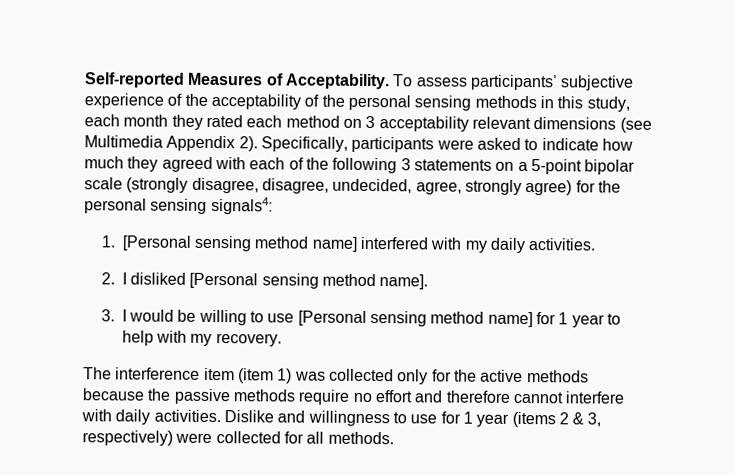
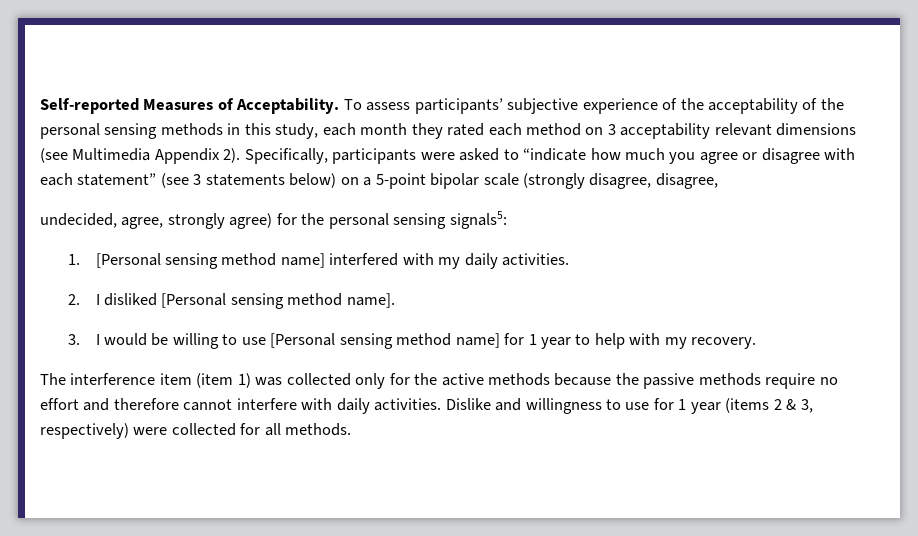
- Specifically, participants were asked to indicate how much they agreed with each of the following 3 statements on a 5-point bipolar scale (strongly disagree, disagree, undecided, agree, strongly agree) for the personal sensing signals4:
+ Specifically, participants were asked to “indicate how much you agree or disagree with each statement” (see 3 statements below) on a 5-point bipolar scale (strongly disagree, disagree,
+ undecided, agree, strongly agree) for the personal sensing signals5:

